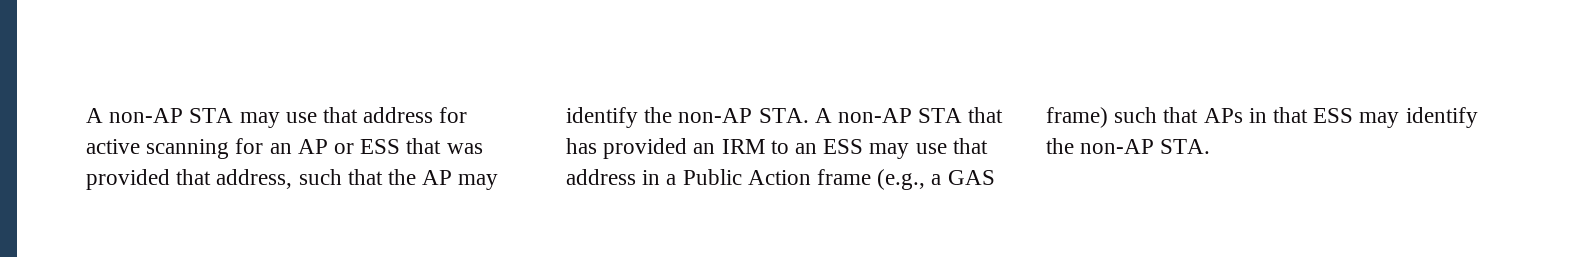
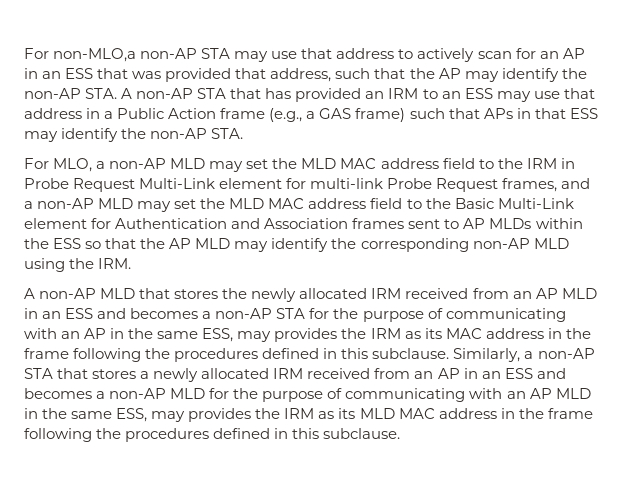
- A non-AP STA may use that address for active scanning for an AP or ESS that was provided that address, such that the AP may identify the non-AP STA. A non-AP STA that has provided an IRM to an ESS may use that address in a Public Action frame (e.g., a GAS frame) such that APs in that ESS may identify the non-AP STA.
+ For non-MLO,a non-AP STA may use that address to actively scan for an AP in an ESS that was provided that address, such that the AP may identify the non-AP STA. A non-AP STA that has provided an IRM to an ESS may use that address in a Public Action frame (e.g., a GAS frame) such that APs in that ESS may identify the non-AP STA.
+ For MLO, a non-AP MLD may set the MLD MAC address field to the IRM in Probe Request Multi-Link element for multi-link Probe Request frames, and a non-AP MLD may set the MLD MAC address field to the Basic Multi-Link element for Authentication and Association frames sent to AP MLDs within the ESS so that the AP MLD may identify the corresponding non-AP MLD using the IRM.
+ A non-AP MLD that stores the newly allocated IRM received from an AP MLD in an ESS and becomes a non-AP STA for the purpose of communicating with an AP in the same ESS, may provides the IRM as its MAC address in the frame following the procedures defined in this subclause. Similarly, a non-AP STA that stores a newly allocated IRM received from an AP in an ESS and becomes a non-AP MLD for the purpose of communicating with an AP MLD in the same ESS, may provides the IRM as its MLD MAC address in the frame following the procedures defined in this subclause.

